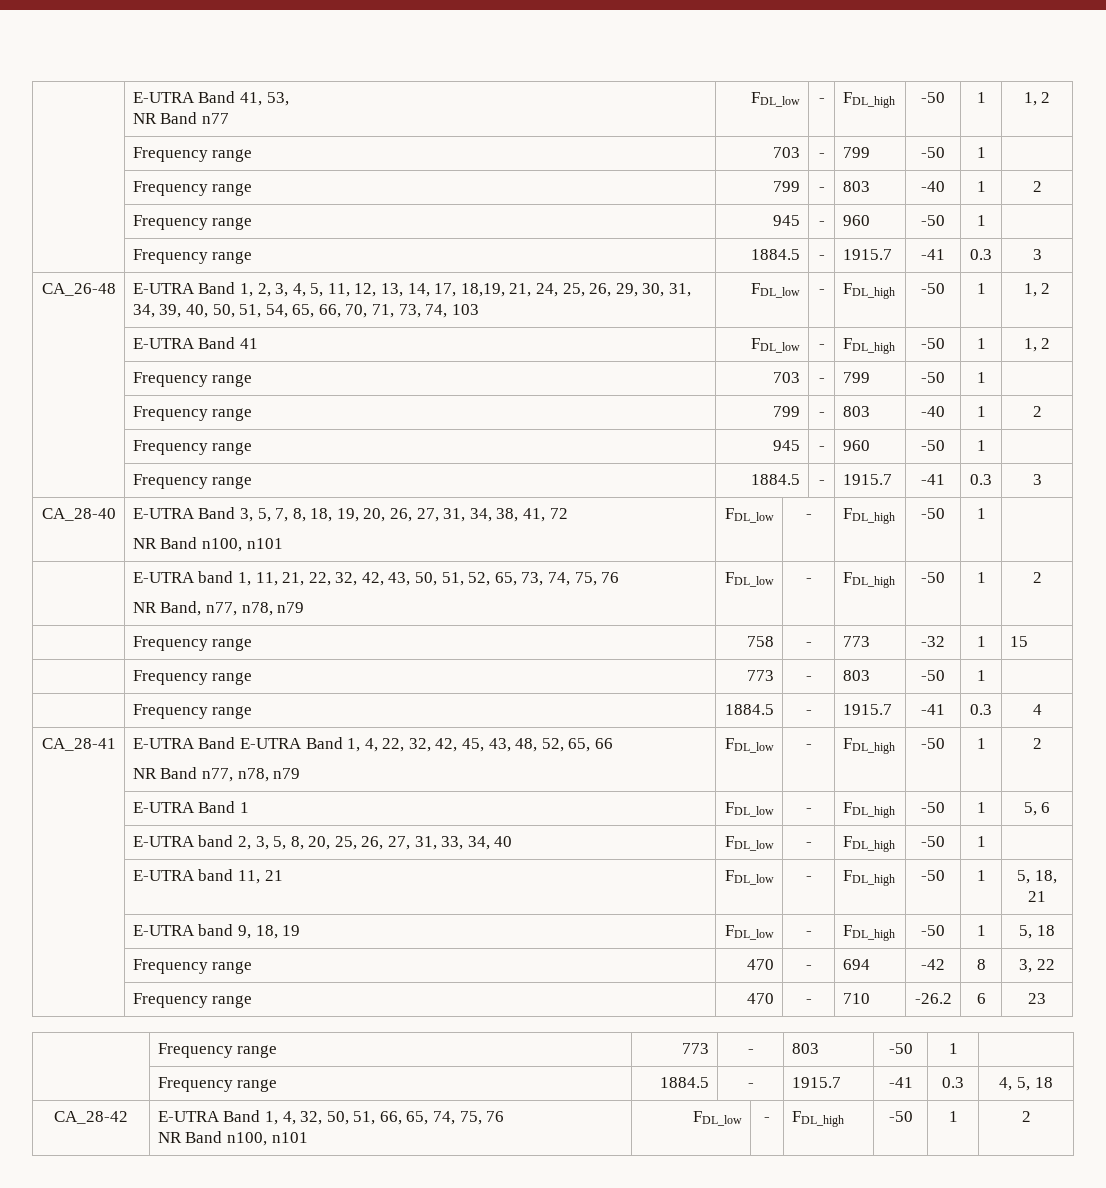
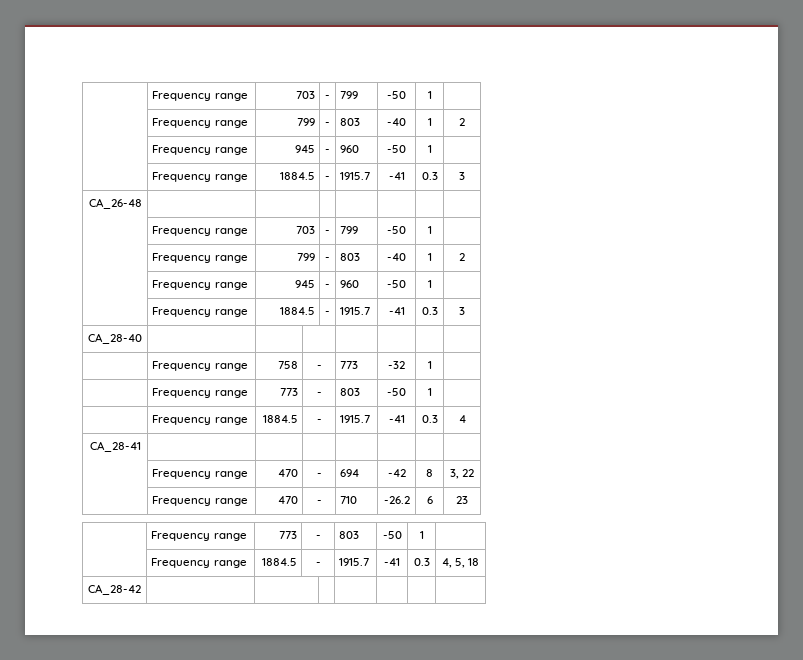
- | E-UTRA Band 41, 53,
- NR Band n77 | FDL_low | - | FDL_high | -50 | 1 | 1, 2
- E-UTRA Band 1, 2, 3, 4, 5, 11, 12, 13, 14, 17, 18,19, 21, 24, 25, 26, 29, 30, 31, 34, 39, 40, 50, 51, 54, 65, 66, 70, 71, 73, 74, 103 | FDL_low | - | FDL_high | -50 | 1 | 1, 2
- | E-UTRA Band 41 | FDL_low | - | FDL_high | -50 | 1 | 1, 2
- CA_28-40 | E-UTRA Band 3, 5, 7, 8, 18, 19, 20, 26, 27, 31, 34, 38, 41, 72
- NR Band n100, n101 | FDL_low | - | FDL_high | -50 | 1 |
- | E-UTRA band 1, 11, 21, 22, 32, 42, 43, 50, 51, 52, 65, 73, 74, 75, 76
- NR Band, n77, n78, n79 | FDL_low | - | FDL_high | -50 | 1 | 2
+ CA_28-40 | | | | | | |
- | Frequency range | 758 | - | 773 | -32 | 1 | 15
+ | Frequency range | 758 | - | 773 | -32 | 1 |
- CA_28-41 | E-UTRA Band E-UTRA Band 1, 4, 22, 32, 42, 45, 43, 48, 52, 65, 66
- NR Band n77, n78, n79 | FDL_low | - | FDL_high | -50 | 1 | 2
- | E-UTRA Band 1 | FDL_low | - | FDL_high | -50 | 1 | 5, 6
- | E-UTRA band 2, 3, 5, 8, 20, 25, 26, 27, 31, 33, 34, 40 | FDL_low | - | FDL_high | -50 | 1 |
- | E-UTRA band 11, 21 | FDL_low | - | FDL_high | -50 | 1 | 5, 18, 21
- | E-UTRA band 9, 18, 19 | FDL_low | - | FDL_high | -50 | 1 | 5, 18
+ CA_28-41 | | | | | | |
- CA_28-42 | E-UTRA Band 1, 4, 32, 50, 51, 66, 65, 74, 75, 76
- NR Band n100, n101 | FDL_low | - | FDL_high | -50 | 1 | 2
+ CA_28-42 | | | | | | |

